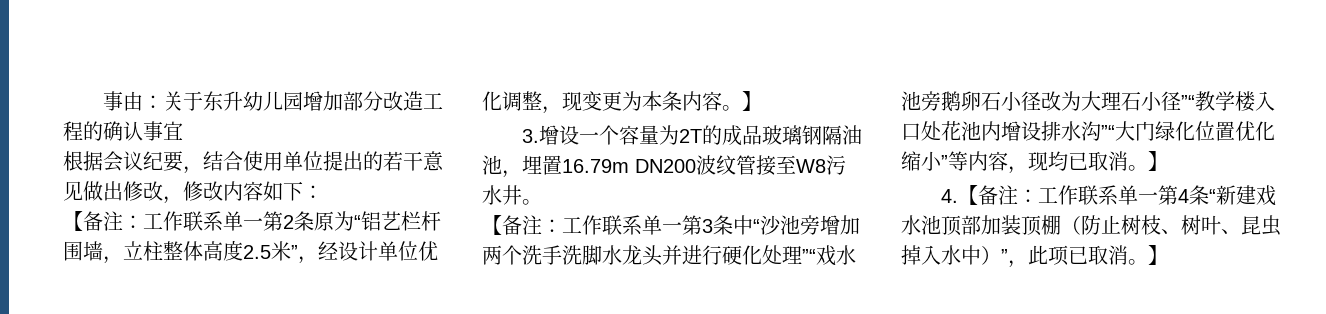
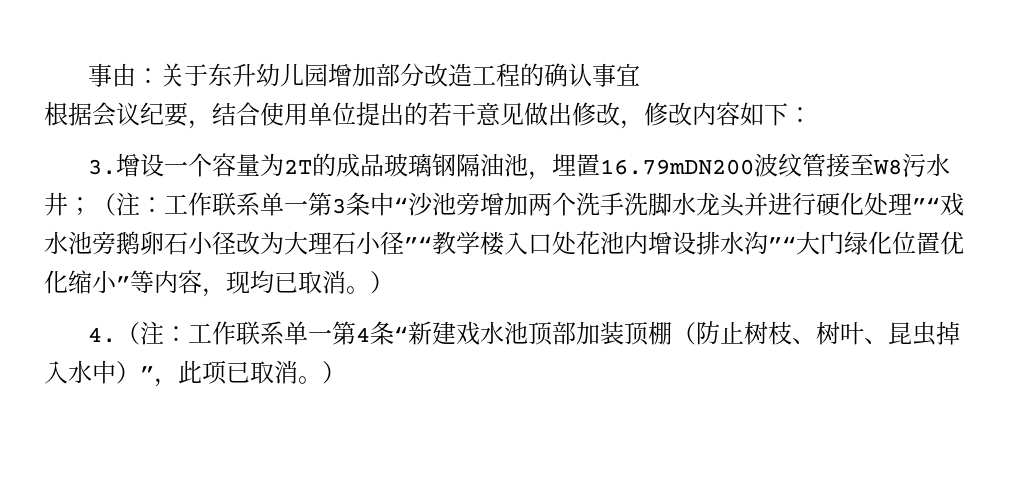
- 【备注：工作联系单一第2条原为“铝艺栏杆围墙，立柱整体高度2.5米”，经设计单位优化调整，现变更为本条内容。】
- 3.增设一个容量为2T的成品玻璃钢隔油池，埋置16.79m DN200波纹管接至W8污水井。
- 【备注：
+ 3.增设一个容量为2T的成品玻璃钢隔油池，埋置16.79mDN200波纹管接至W8污水井；（注：
- 工作联系单一第3条中“沙池旁增加两个洗手洗脚水龙头并进行硬化处理”“戏水池旁鹅卵石小径改为大理石小径”“教学楼入口处花池内增设排水沟”“大门绿化位置优化缩小”等内容，现均已取消。】
+ 工作联系单一第3条中“沙池旁增加两个洗手洗脚水龙头并进行硬化处理”“戏水池旁鹅卵石小径改为大理石小径”“教学楼入口处花池内增设排水沟”“大门绿化位置优化缩小”等内容，现均已取消。）
- 4.【备注：工作联系单一第4条“新建戏水池顶部加装顶棚（防止树枝、树叶、昆虫掉入水中）”，此项已取消。】
+ 4.（注：工作联系单一第4条“新建戏水池顶部加装顶棚（防止树枝、树叶、昆虫掉入水中）”，此项已取消。）

